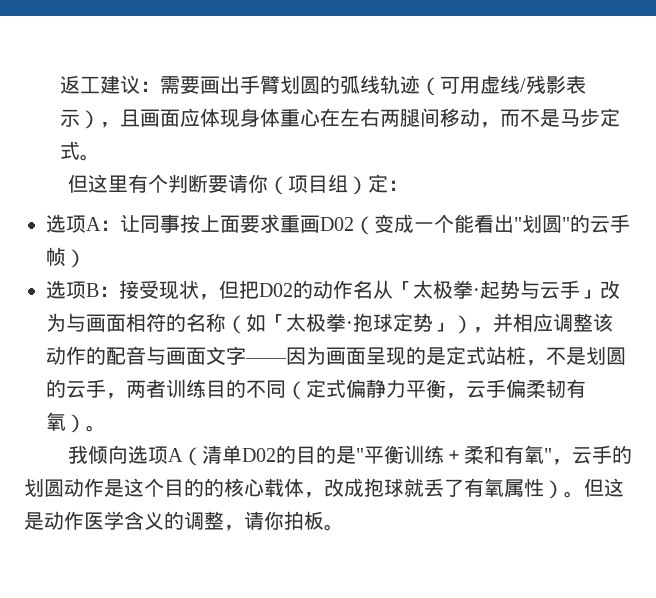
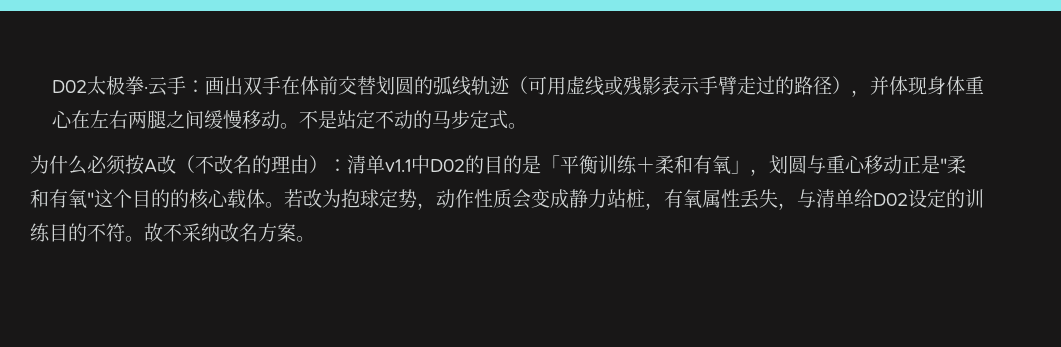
- 返工建议：需要画出手臂划圆的弧线轨迹（可用虚线/残影表示），且画面应体现身体重心在左右两腿间移动，而不是马步定式。
- 但这里有个判断要请你（项目组）定：
- 选项A：让同事按上面要求重画D02（变成一个能看出"划圆"的云手帧）
- 选项B：接受现状，但把D02的动作名从「太极拳·起势与云手」改为与画面相符的名称（如「太极拳·抱球定势」），并相应调整该动作的配音与画面文字——因为画面呈现的是定式站桩，不是划圆的云手，两者训练目的不同（定式偏静力平衡，云手偏柔韧有氧）。
- 我倾向选项A（清单D02的目的是"平衡训练＋柔和有氧"，云手的划圆动作是这个目的的核心载体，改成抱球就丢了有氧属性）。但这是动作医学含义的调整，请你拍板。
+ D02太极拳·云手：画出双手在体前交替划圆的弧线轨迹（可用虚线或残影表示手臂走过的路径），并体现身体重心在左右两腿之间缓慢移动。不是站定不动的马步定式。
+ 为什么必须按A改（不改名的理由）：清单v1.1中D02的目的是「平衡训练＋柔和有氧」，划圆与重心移动正是"柔和有氧"这个目的的核心载体。若改为抱球定势，动作性质会变成静力站桩，有氧属性丢失，与清单给D02设定的训练目的不符。故不采纳改名方案。

